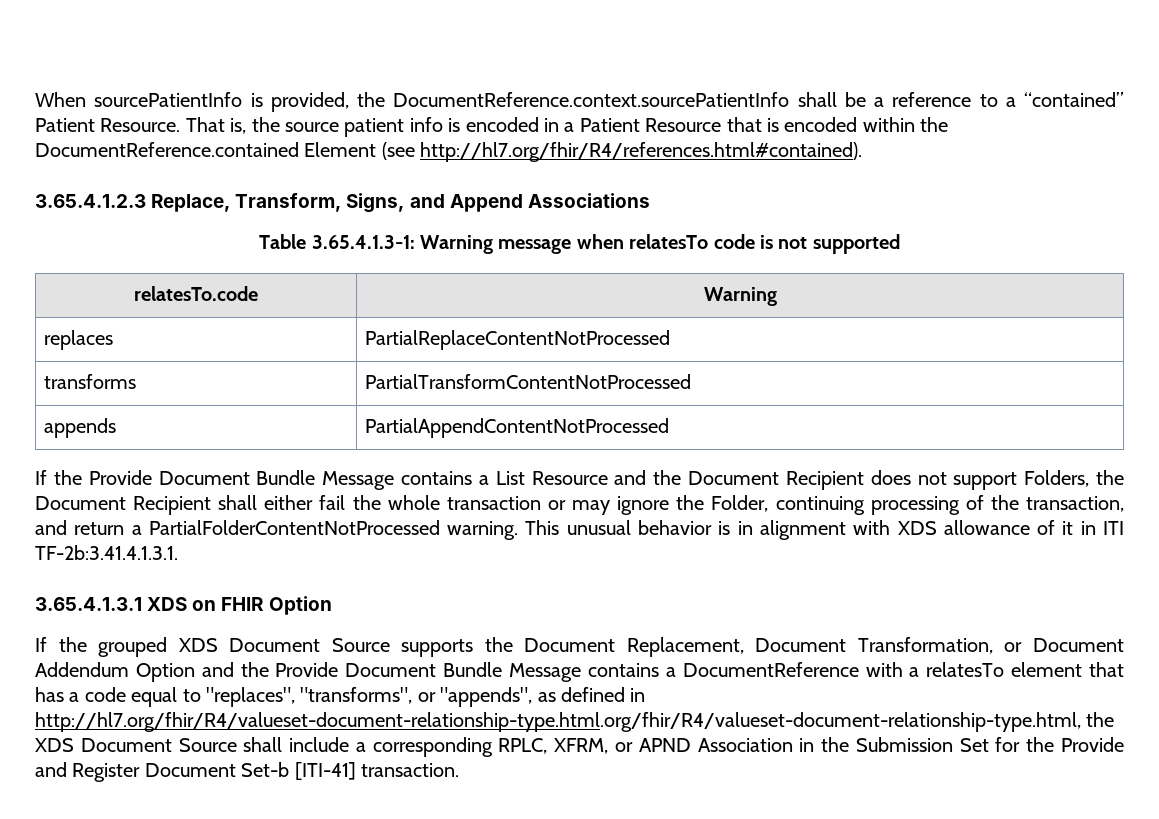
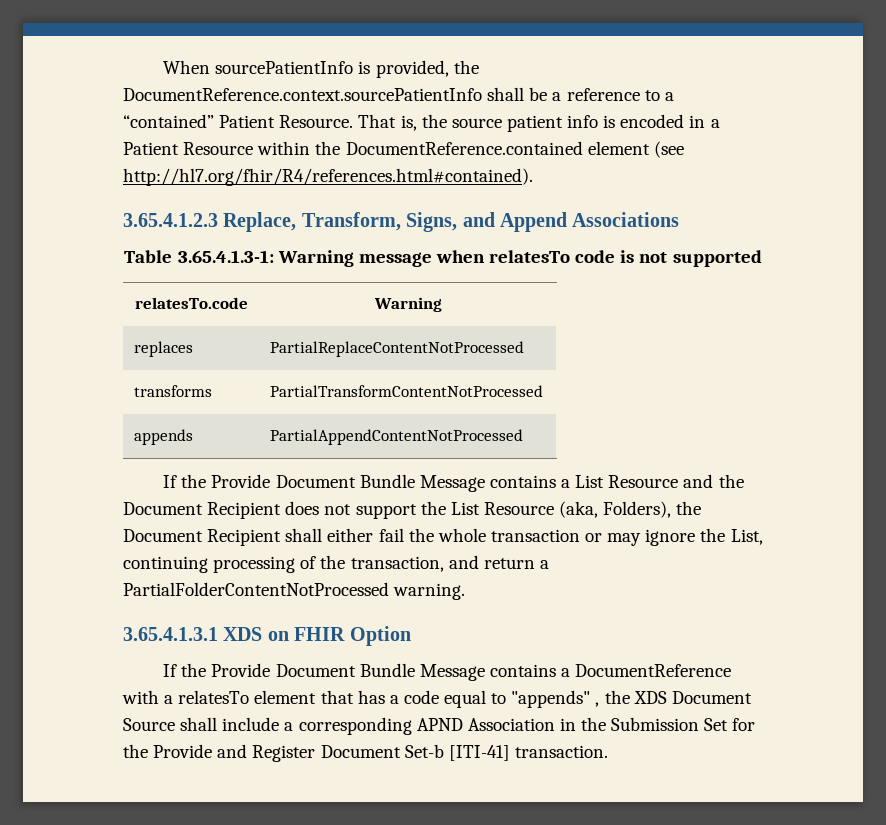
- That is, the source patient info is encoded in a Patient Resource that is encoded within the DocumentReference.contained Element (see http://hl7.org/fhir/R4/references.html#contained).
+ That is, the source patient info is encoded in a Patient Resource within the DocumentReference.contained element (see http://hl7.org/fhir/R4/references.html#contained).
- If the Provide Document Bundle Message contains a List Resource and the Document Recipient does not support Folders, the Document Recipient shall either fail the whole transaction or may ignore the Folder, continuing processing of the transaction, and return a PartialFolderContentNotProcessed warning. This unusual behavior is in alignment with XDS allowance of it in ITI TF-2b:3.41.4.1.3.1.
+ If the Provide Document Bundle Message contains a List Resource and the Document Recipient does not support the List Resource (aka, Folders), the Document Recipient shall either fail the whole transaction or may ignore the List, continuing processing of the transaction, and return a PartialFolderContentNotProcessed warning.
- If the grouped XDS Document Source supports the Document Replacement, Document Transformation, or Document Addendum Option and the Provide Document Bundle Message contains a DocumentReference with a relatesTo element that has a code equal to "replaces", "transforms", or "appends", as defined in http://hl7.org/fhir/R4/valueset-document-relationship-type.html.org/fhir/R4/valueset-document-relationship-type.html, the XDS Document Source shall include a corresponding RPLC, XFRM, or APND Association in the Submission Set for the Provide and Register Document Set-b [ITI-41] transaction.
+ If the Provide Document Bundle Message contains a DocumentReference with a relatesTo element that has a code equal to "appends" , the XDS Document Source shall include a corresponding APND Association in the Submission Set for the Provide and Register Document Set-b [ITI-41] transaction.

